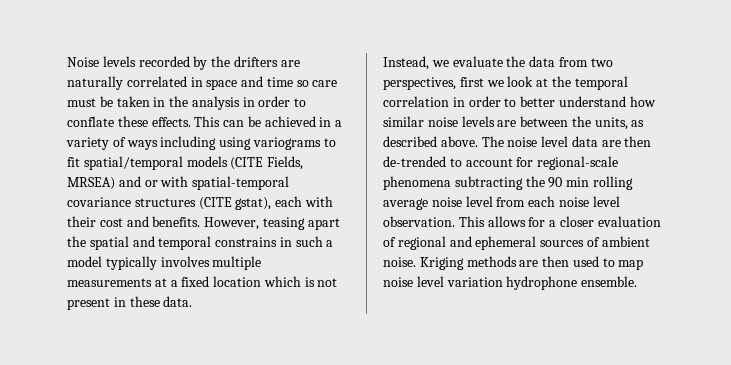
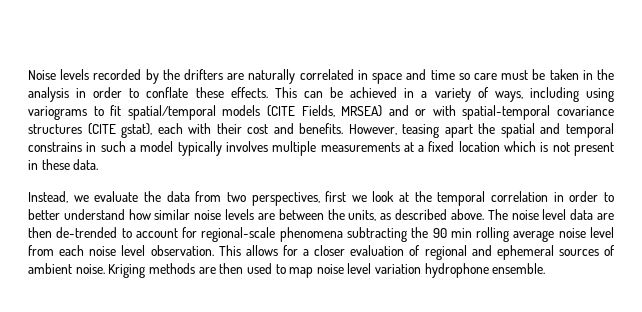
- This can be achieved in a variety of ways including using variograms to fit spatial/temporal models (CITE Fields, MRSEA) and or with spatial-temporal covariance structures (CITE gstat), each with their cost and benefits.
+ This can be achieved in a variety of ways, including using variograms to fit spatial/temporal models (CITE Fields, MRSEA) and or with spatial-temporal covariance structures (CITE gstat), each with their cost and benefits.

